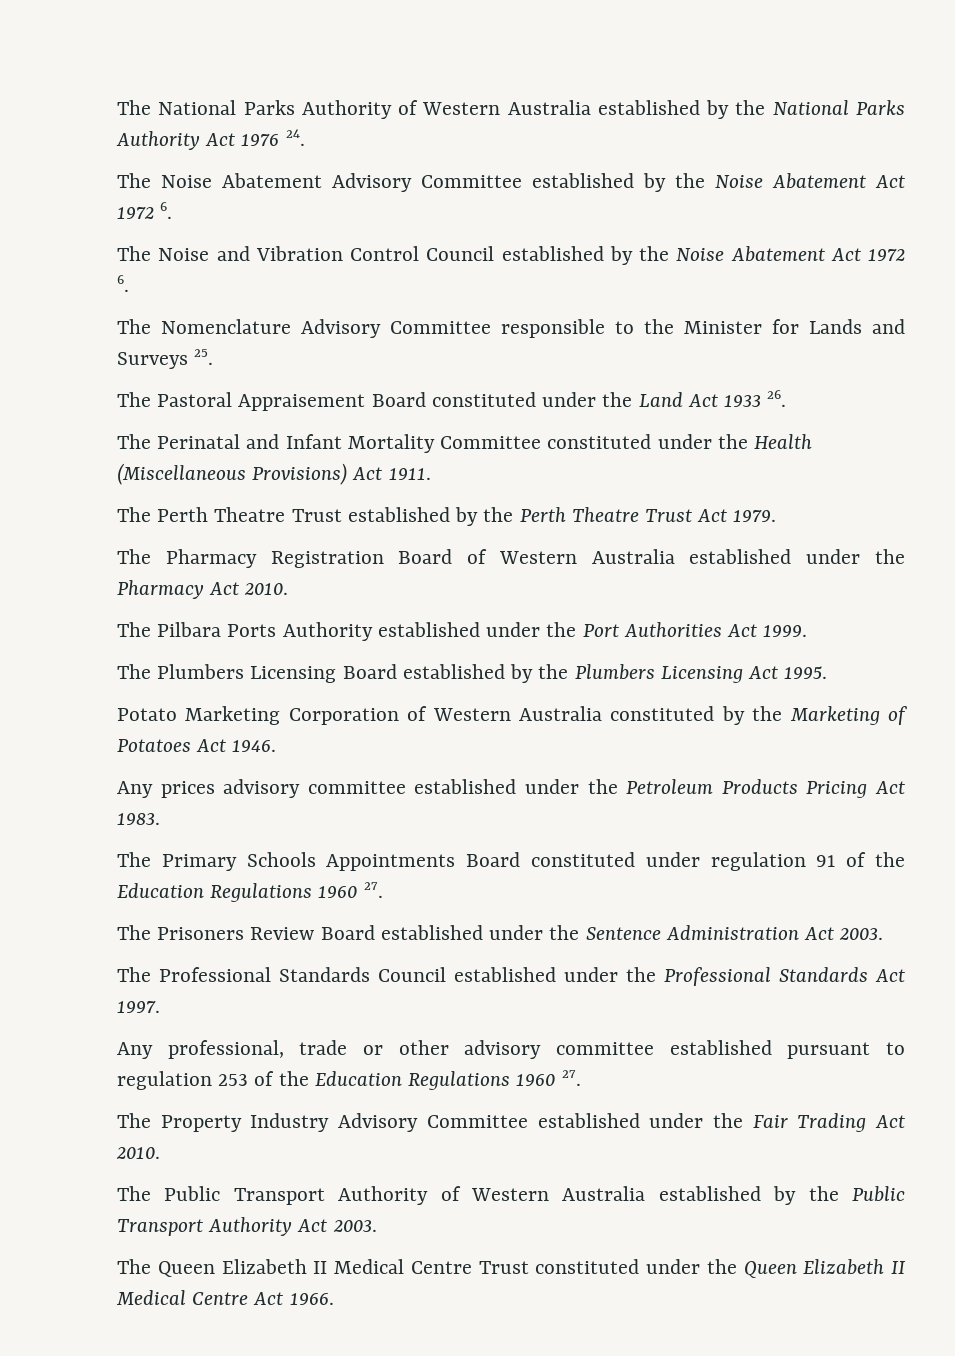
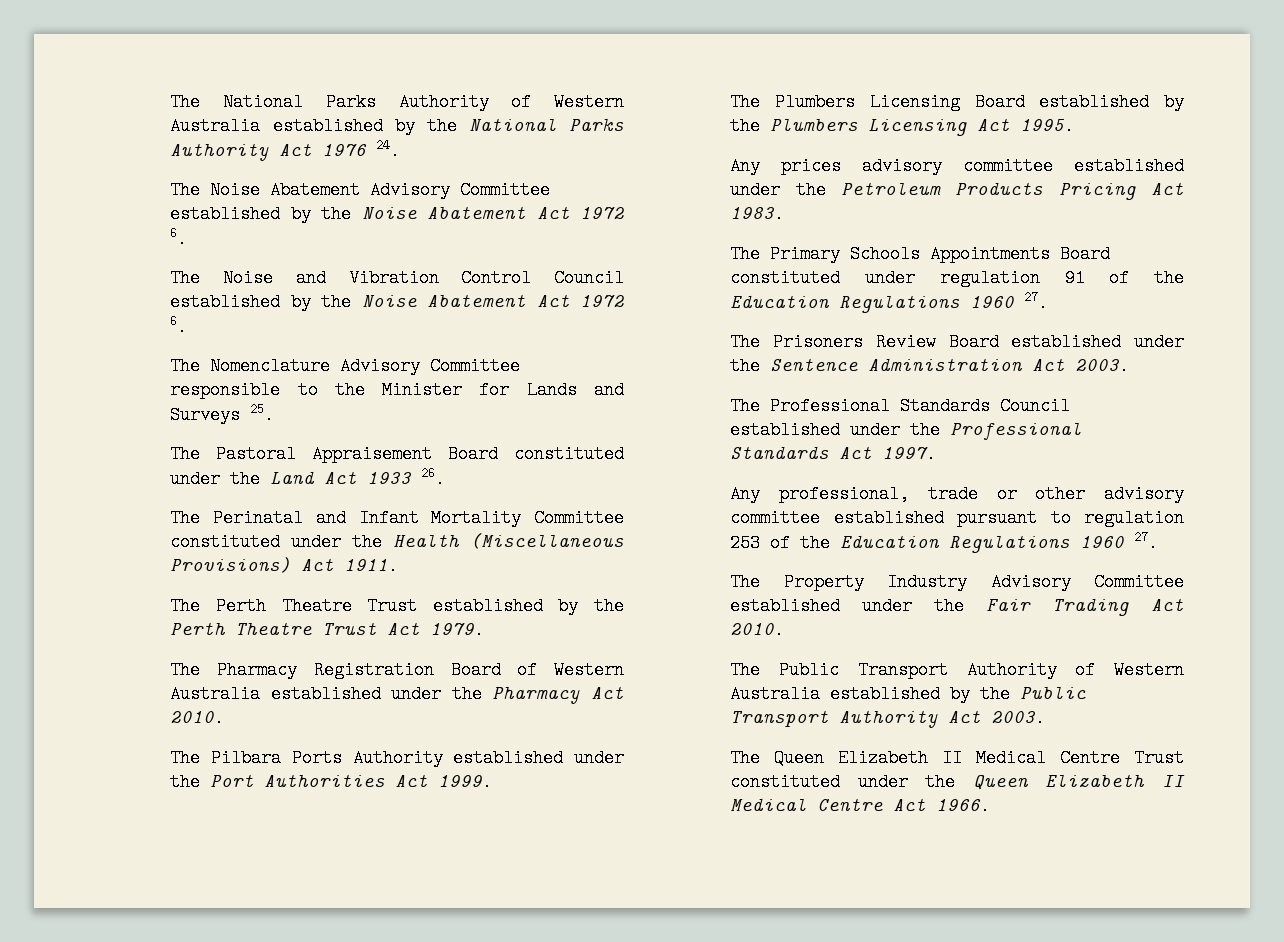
- Potato Marketing Corporation of Western Australia constituted by the Marketing of Potatoes Act 1946.

